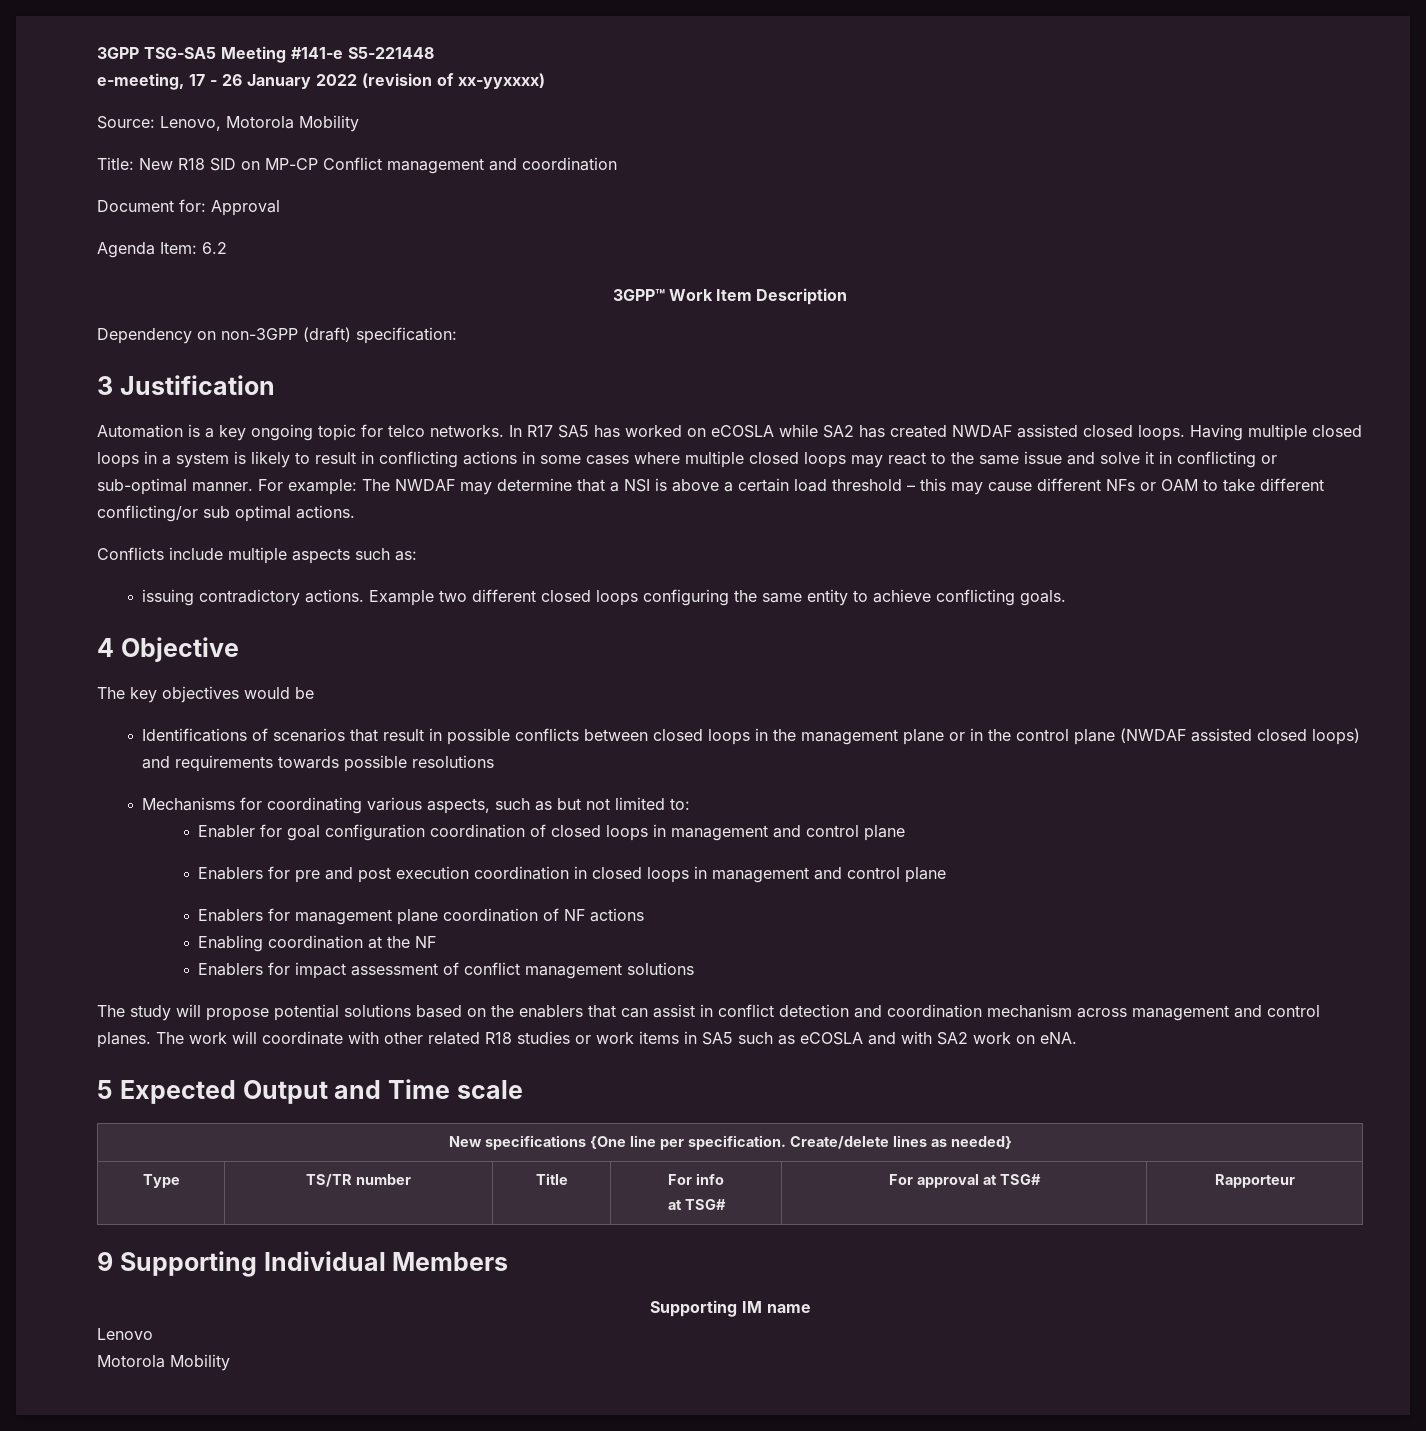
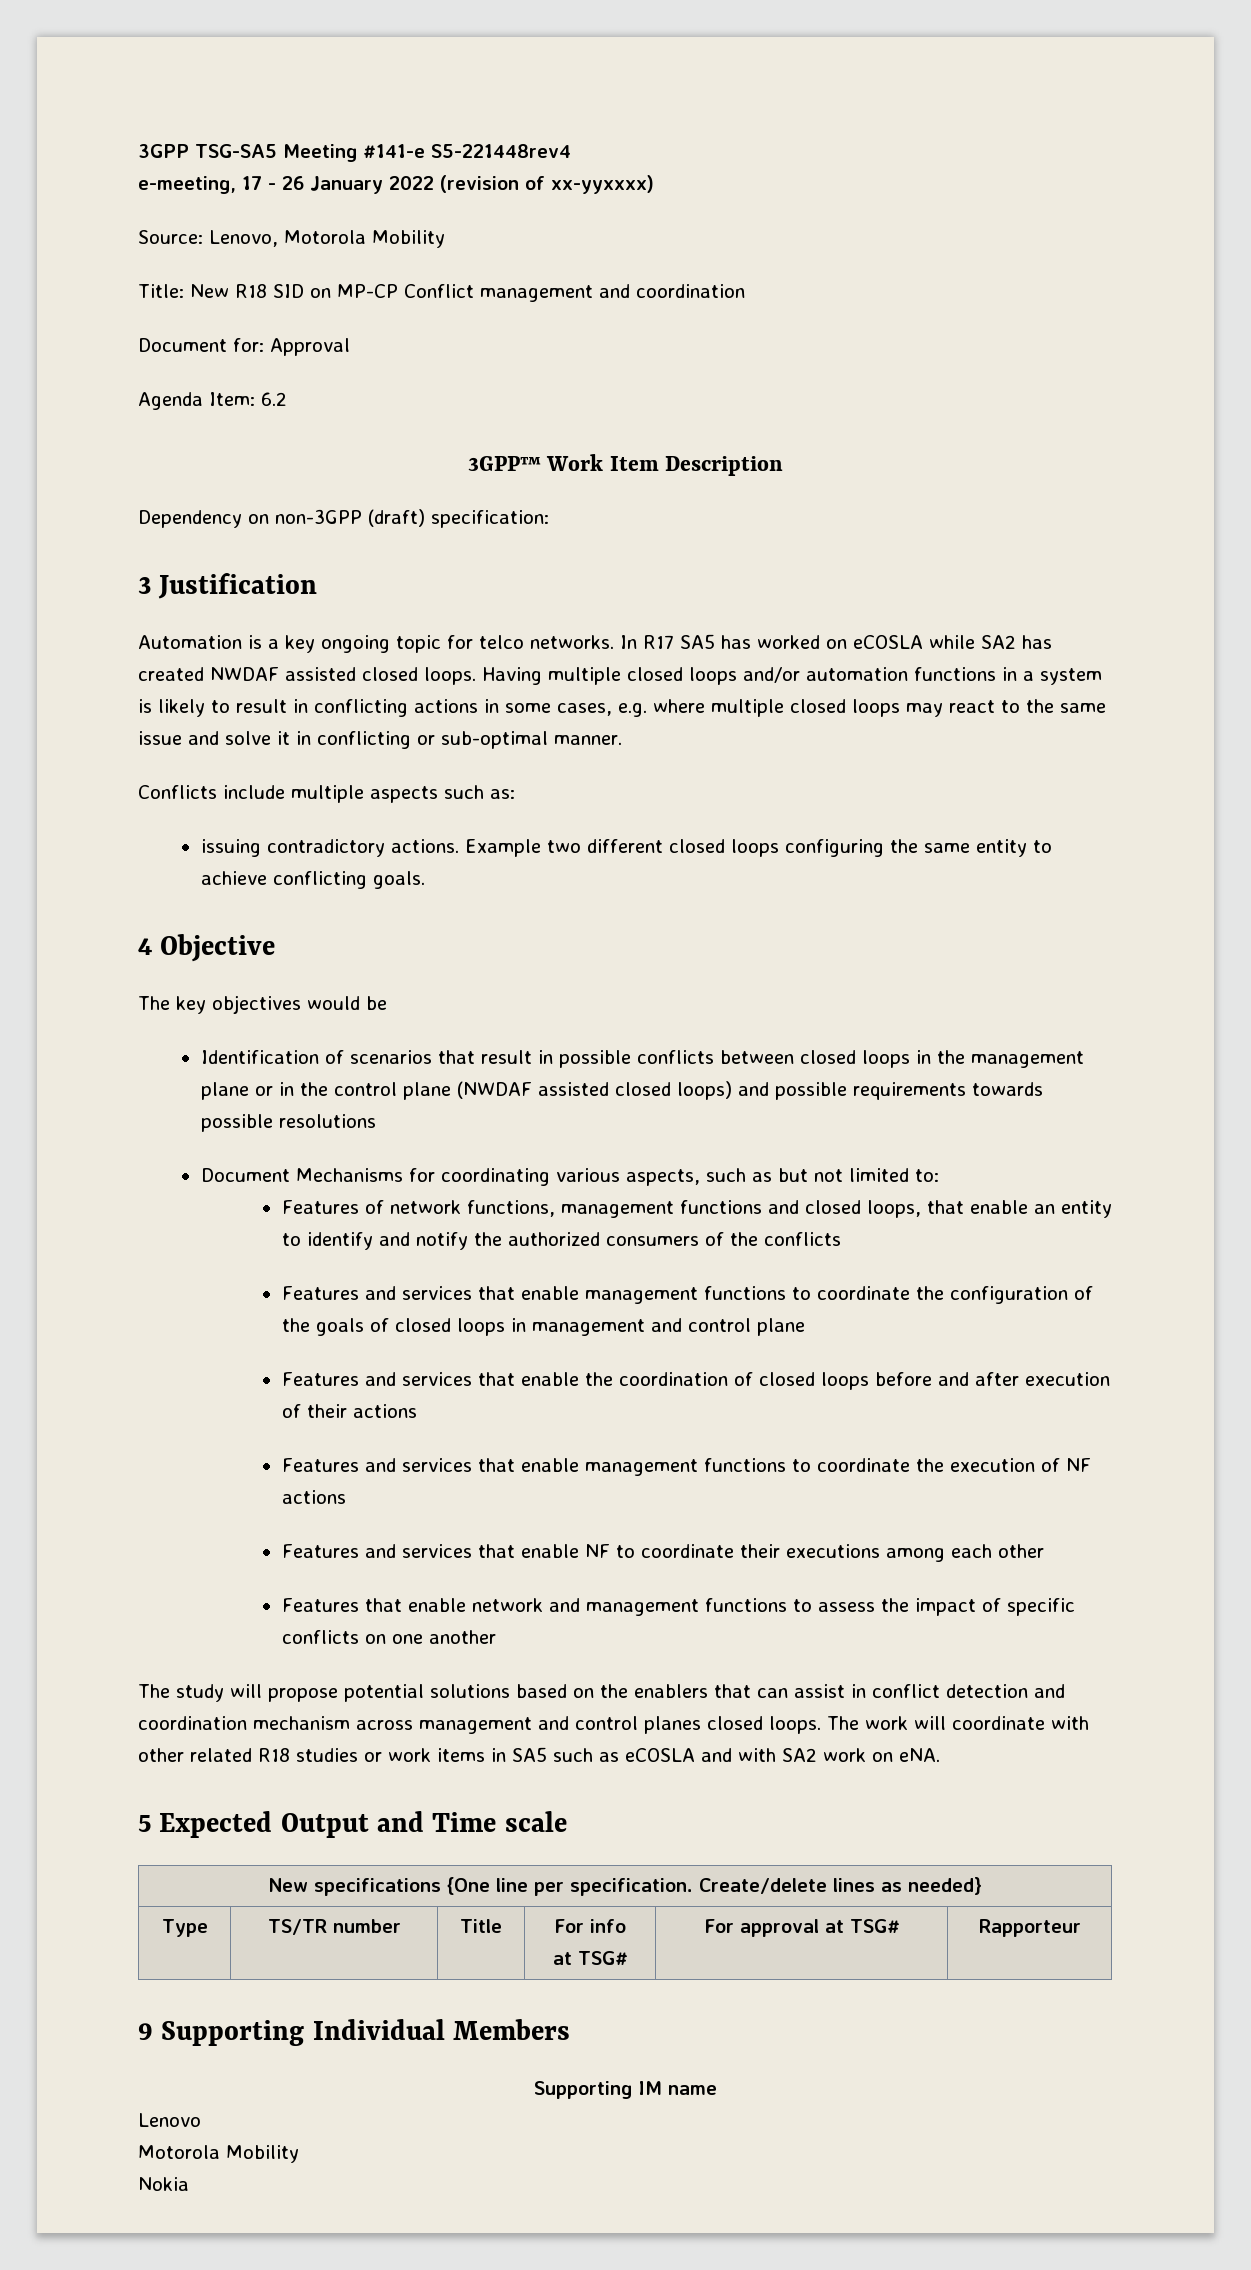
- 3GPP TSG-SA5 Meeting #141-e S5-221448
+ 3GPP TSG-SA5 Meeting #141-e S5-221448rev4
- Having multiple closed loops in a system is likely to result in conflicting actions in some cases where multiple closed loops may react to the same issue and solve it in conflicting or sub-optimal manner. For example: The NWDAF may determine that a NSI is above a certain load threshold – this may cause different NFs or OAM to take different conflicting/or sub optimal actions.
+ Having multiple closed loops and/or automation functions in a system is likely to result in conflicting actions in some cases, e.g. where multiple closed loops may react to the same issue and solve it in conflicting or sub-optimal manner.
- Identifications of scenarios that result in possible conflicts between closed loops in the management plane or in the control plane (NWDAF assisted closed loops) and requirements towards possible resolutions
+ Identification of scenarios that result in possible conflicts between closed loops in the management plane or in the control plane (NWDAF assisted closed loops) and possible requirements towards possible resolutions
- Mechanisms for coordinating various aspects, such as but not limited to:
+ Document Mechanisms for coordinating various aspects, such as but not limited to:
- Enabler for goal configuration coordination of closed loops in management and control plane
+ Features of network functions, management functions and closed loops, that enable an entity to identify and notify the authorized consumers of the conflicts
+ Features and services that enable management functions to coordinate the configuration of the goals of closed loops in management and control plane
- Enablers for pre and post execution coordination in closed loops in management and control plane
- Enablers for management plane coordination of NF actions
- Enabling coordination at the NF
- Enablers for impact assessment of conflict management solutions
+ Features and services that enable the coordination of closed loops before and after execution of their actions
+ Features and services that enable management functions to coordinate the execution of NF actions
+ Features and services that enable NF to coordinate their executions among each other
+ Features that enable network and management functions to assess the impact of specific conflicts on one another
- The study will propose potential solutions based on the enablers that can assist in conflict detection and coordination mechanism across management and control planes.
+ The study will propose potential solutions based on the enablers that can assist in conflict detection and coordination mechanism across management and control planes closed loops.
+ Nokia

